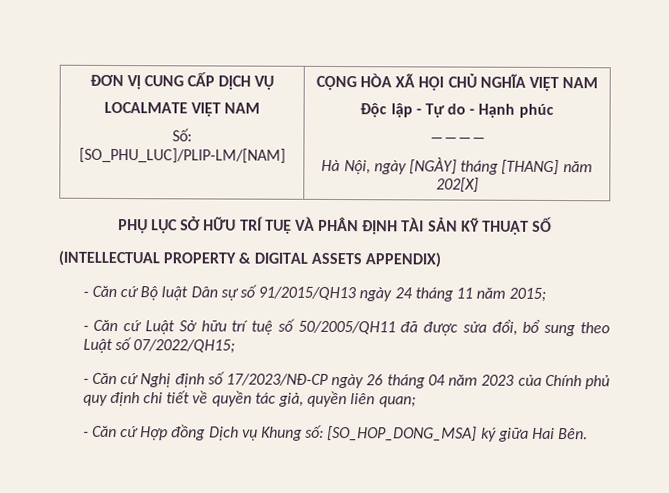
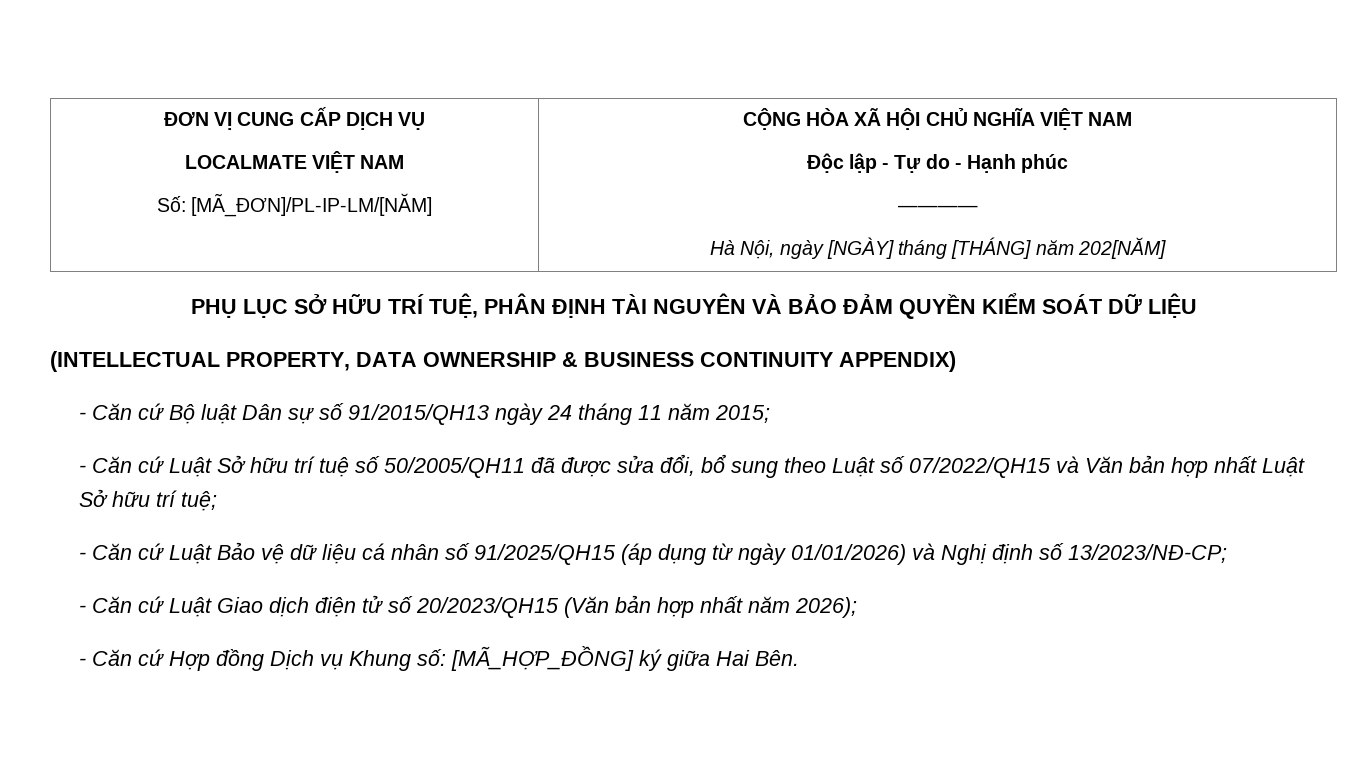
  ĐƠN VỊ CUNG CẤP DỊCH VỤ
  LOCALMATE VIỆT NAM
- Số: [SO_PHU_LUC]/PLIP-LM/[NAM] | CỘNG HÒA XÃ HỘI CHỦ NGHĨA VIỆT NAM
+ Số: [MÃ_ĐƠN]/PL-IP-LM/[NĂM] | CỘNG HÒA XÃ HỘI CHỦ NGHĨA VIỆT NAM
  Độc lập - Tự do - Hạnh phúc
  ――――
- Hà Nội, ngày [NGÀY] tháng [THANG] năm 202[X]
+ Hà Nội, ngày [NGÀY] tháng [THÁNG] năm 202[NĂM]
- PHỤ LỤC SỞ HỮU TRÍ TUỆ VÀ PHÂN ĐỊNH TÀI SẢN KỸ THUẬT SỐ
- (INTELLECTUAL PROPERTY & DIGITAL ASSETS APPENDIX)
+ PHỤ LỤC SỞ HỮU TRÍ TUỆ, PHÂN ĐỊNH TÀI NGUYÊN VÀ BẢO ĐẢM QUYỀN KIỂM SOÁT DỮ LIỆU
+ (INTELLECTUAL PROPERTY, DATA OWNERSHIP & BUSINESS CONTINUITY APPENDIX)
- - Căn cứ Luật Sở hữu trí tuệ số 50/2005/QH11 đã được sửa đổi, bổ sung theo Luật số 07/2022/QH15;
- - Căn cứ Nghị định số 17/2023/NĐ-CP ngày 26 tháng 04 năm 2023 của Chính phủ quy định chi tiết về quyền tác giả, quyền liên quan;
+ - Căn cứ Luật Sở hữu trí tuệ số 50/2005/QH11 đã được sửa đổi, bổ sung theo Luật số 07/2022/QH15 và Văn bản hợp nhất Luật Sở hữu trí tuệ;
+ - Căn cứ Luật Bảo vệ dữ liệu cá nhân số 91/2025/QH15 (áp dụng từ ngày 01/01/2026) và Nghị định số 13/2023/NĐ-CP;
+ - Căn cứ Luật Giao dịch điện tử số 20/2023/QH15 (Văn bản hợp nhất năm 2026);
- - Căn cứ Hợp đồng Dịch vụ Khung số: [SO_HOP_DONG_MSA] ký giữa Hai Bên.
+ - Căn cứ Hợp đồng Dịch vụ Khung số: [MÃ_HỢP_ĐỒNG] ký giữa Hai Bên.

